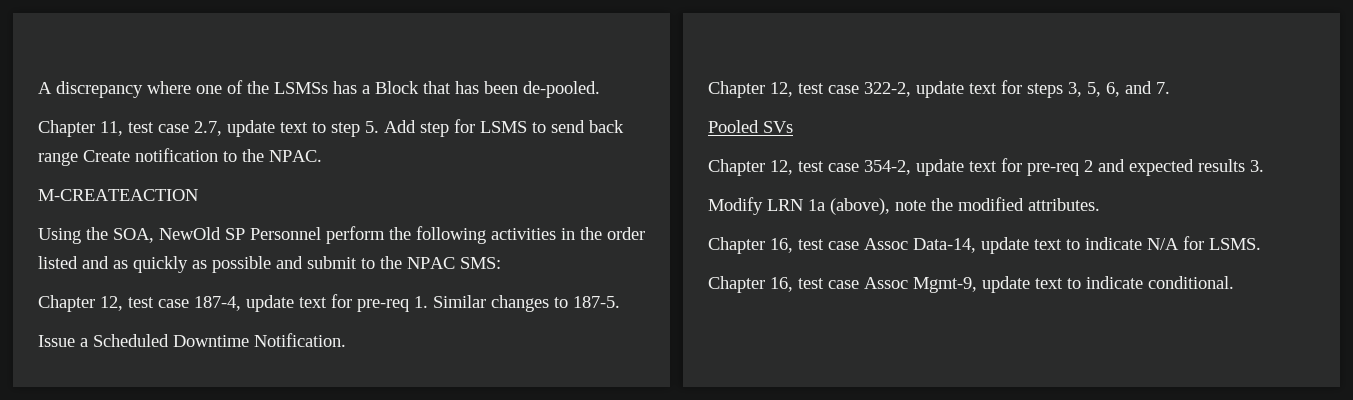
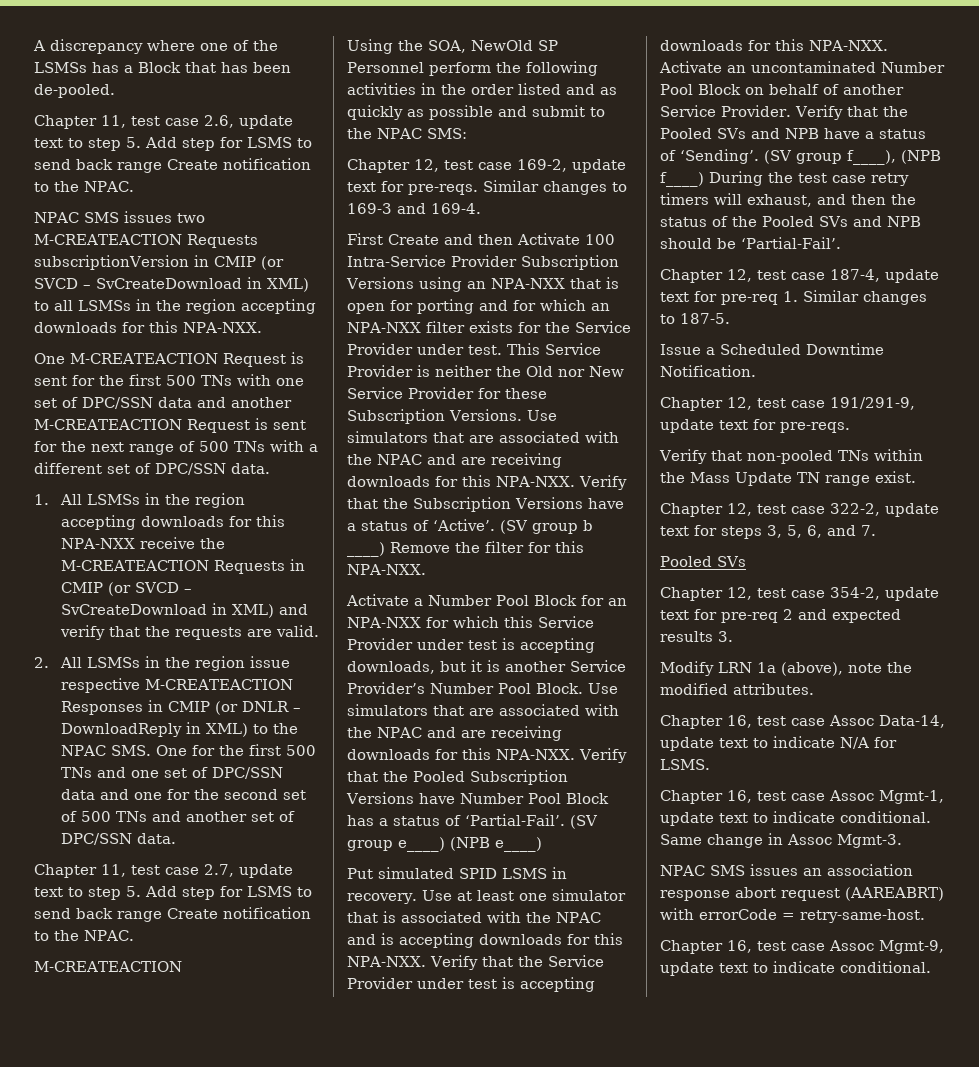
+ Chapter 11, test case 2.6, update text to step 5. Add step for LSMS to send back range Create notification to the NPAC.
+ NPAC SMS issues two M-CREATEACTION Requests subscriptionVersion in CMIP (or SVCD – SvCreateDownload in XML) to all LSMSs in the region accepting downloads for this NPA-NXX.
+ One M-CREATEACTION Request is sent for the first 500 TNs with one set of DPC/SSN data and another M-CREATEACTION Request is sent for the next range of 500 TNs with a different set of DPC/SSN data.
+ 1. All LSMSs in the region accepting downloads for this NPA-NXX receive the M-CREATEACTION Requests in CMIP (or SVCD – SvCreateDownload in XML) and verify that the requests are valid.
+ 2. All LSMSs in the region issue respective M-CREATEACTION Responses in CMIP (or DNLR – DownloadReply in XML) to the NPAC SMS. One for the first 500 TNs and one set of DPC/SSN data and one for the second set of 500 TNs and another set of DPC/SSN data.
+ Chapter 12, test case 169-2, update text for pre-reqs. Similar changes to 169-3 and 169-4.
+ First Create and then Activate 100 Intra-Service Provider Subscription Versions using an NPA-NXX that is open for porting and for which an NPA-NXX filter exists for the Service Provider under test. This Service Provider is neither the Old nor New Service Provider for these Subscription Versions. Use simulators that are associated with the NPAC and are receiving downloads for this NPA-NXX. Verify that the Subscription Versions have a status of ‘Active’. (SV group b ____) Remove the filter for this NPA-NXX.
+ Activate a Number Pool Block for an NPA-NXX for which this Service Provider under test is accepting downloads, but it is another Service Provider’s Number Pool Block. Use simulators that are associated with the NPAC and are receiving downloads for this NPA-NXX. Verify that the Pooled Subscription Versions have Number Pool Block has a status of ‘Partial-Fail’. (SV group e____) (NPB e____)
+ Put simulated SPID LSMS in recovery. Use at least one simulator that is associated with the NPAC and is accepting downloads for this NPA-NXX. Verify that the Service Provider under test is accepting downloads for this NPA-NXX. Activate an uncontaminated Number Pool Block on behalf of another Service Provider. Verify that the Pooled SVs and NPB have a status of ‘Sending’. (SV group f____), (NPB f____) During the test case retry timers will exhaust, and then the status of the Pooled SVs and NPB should be ‘Partial-Fail’.
+ Chapter 12, test case 191/291-9, update text for pre-reqs.
+ Verify that non-pooled TNs within the Mass Update TN range exist.
+ Chapter 16, test case Assoc Mgmt-1, update text to indicate conditional. Same change in Assoc Mgmt-3.
+ NPAC SMS issues an association response abort request (AAREABRT) with errorCode = retry-same-host.

